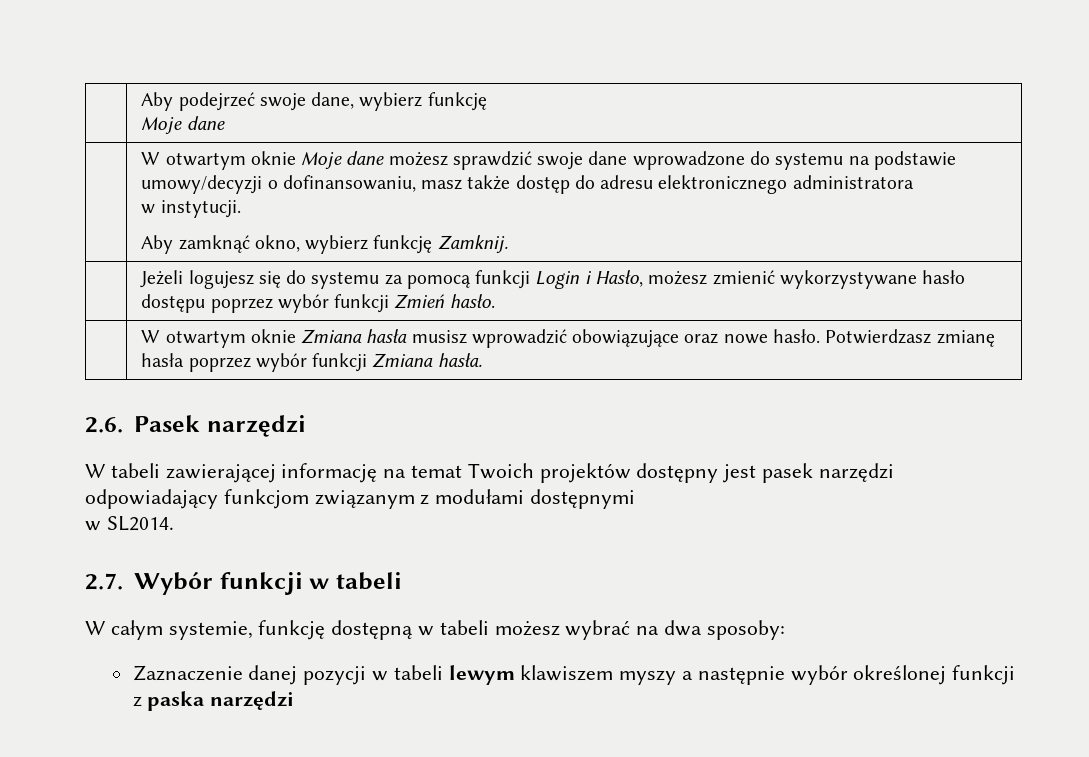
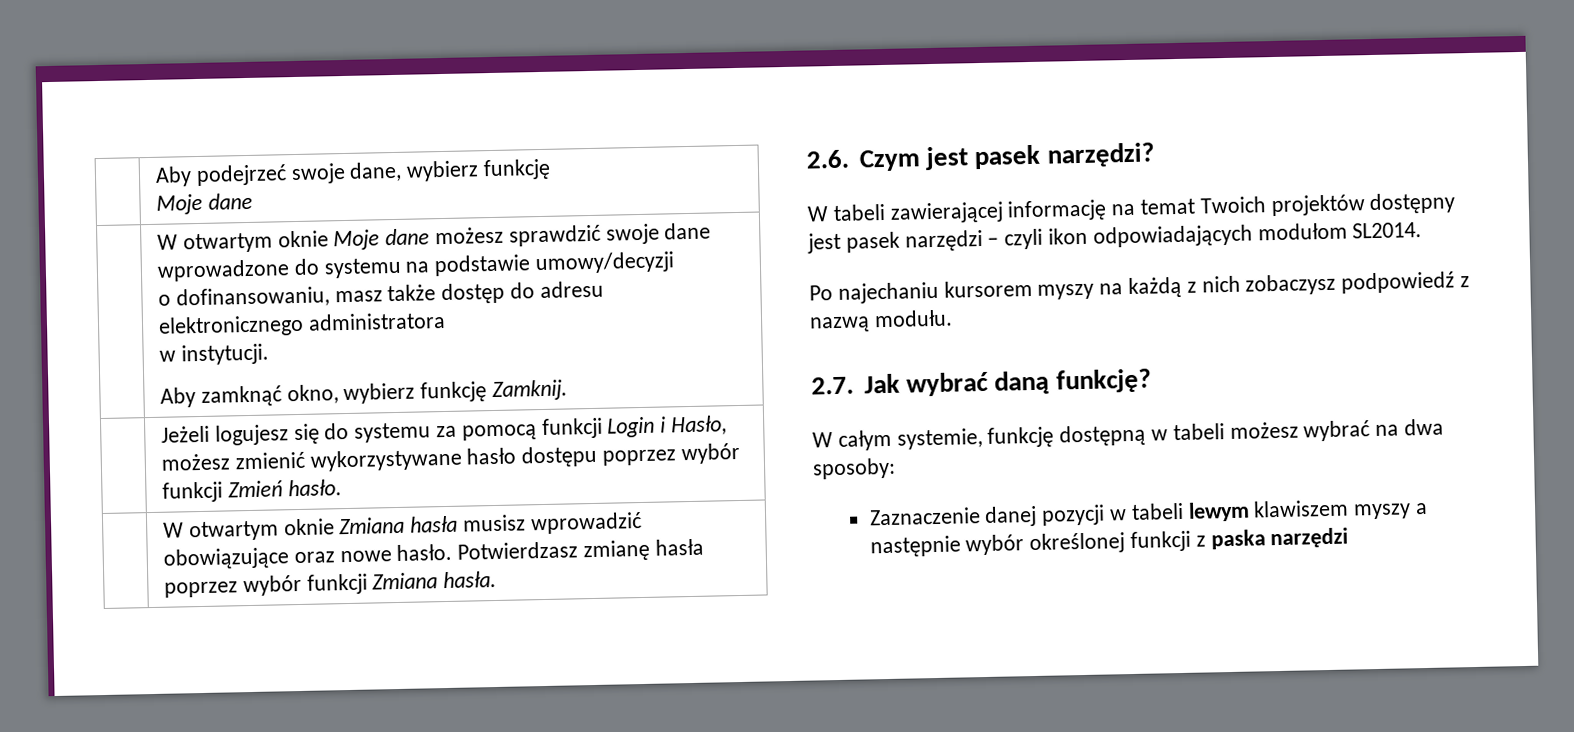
- | W otwartym oknie Moje dane możesz sprawdzić swoje dane wprowadzone do systemu na podstawie umowy/decyzji o dofinansowaniu, masz także dostęp do adresu elektronicznego administratora
+ | W otwartym oknie Moje dane możesz sprawdzić swoje dane wprowadzone do systemu na podstawie umowy/decyzji
+ o dofinansowaniu, masz także dostęp do adresu elektronicznego administratora
- 2.6. Pasek narzędzi
+ 2.6. Czym jest pasek narzędzi?
- W tabeli zawierającej informację na temat Twoich projektów dostępny jest pasek narzędzi odpowiadający funkcjom związanym z modułami dostępnymi
- w SL2014.
- 2.7. Wybór funkcji w tabeli
+ W tabeli zawierającej informację na temat Twoich projektów dostępny jest pasek narzędzi – czyli ikon odpowiadających modułom SL2014.
+ Po najechaniu kursorem myszy na każdą z nich zobaczysz podpowiedź z nazwą modułu.
+ 2.7. Jak wybrać daną funkcję?

